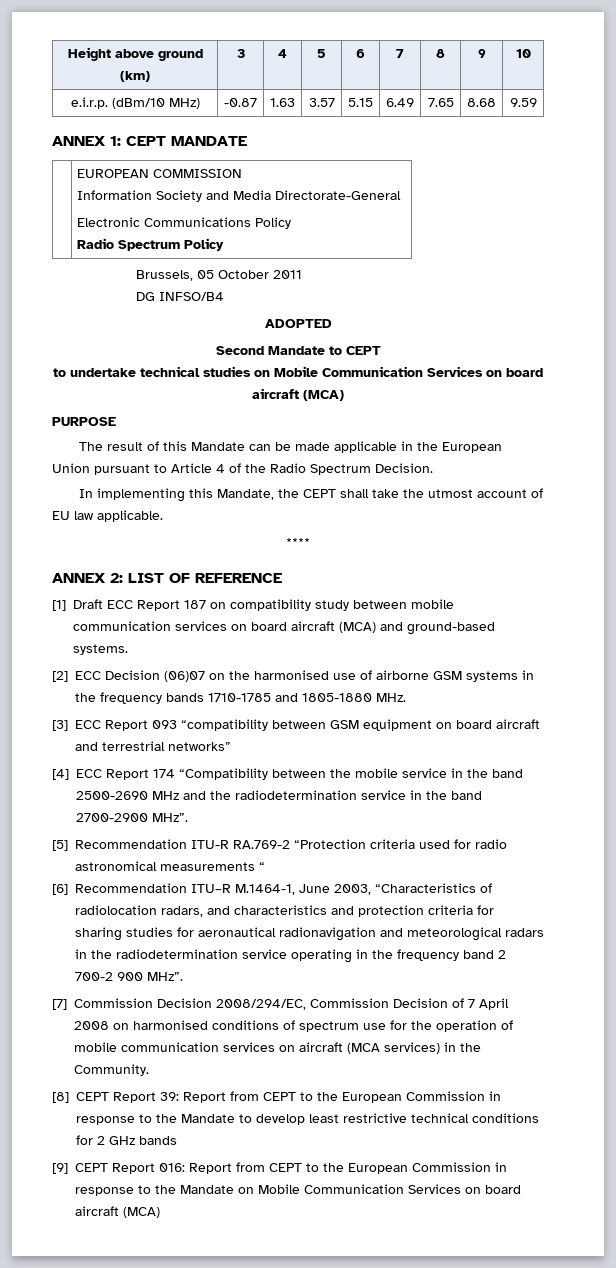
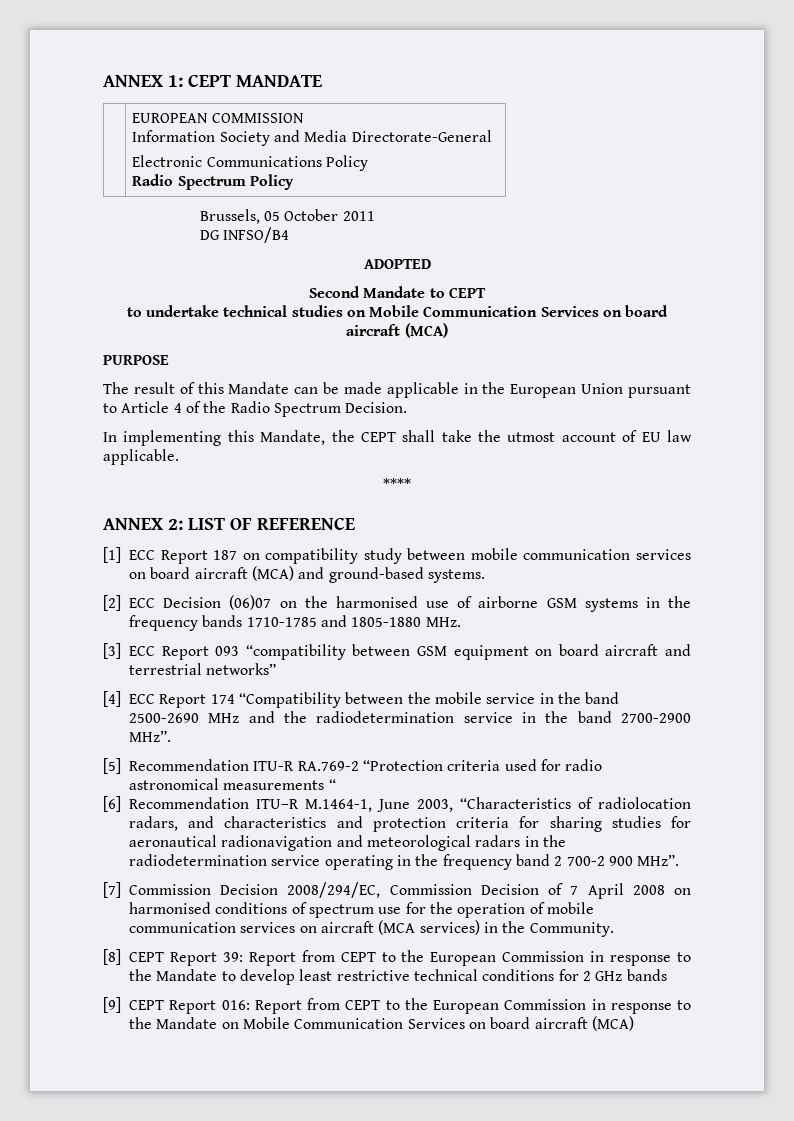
- Height above ground (km) | 3 | 4 | 5 | 6 | 7 | 8 | 9 | 10
- e.i.r.p. (dBm/10 MHz) | -0.87 | 1.63 | 3.57 | 5.15 | 6.49 | 7.65 | 8.68 | 9.59
- [1] Draft ECC Report 187 on compatibility study between mobile communication services on board aircraft (MCA) and ground-based systems.
+ [1] ECC Report 187 on compatibility study between mobile communication services on board aircraft (MCA) and ground-based systems.

